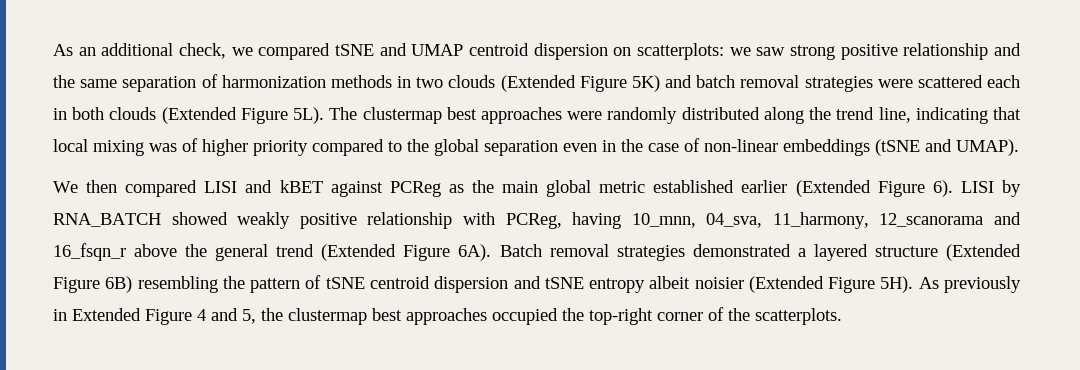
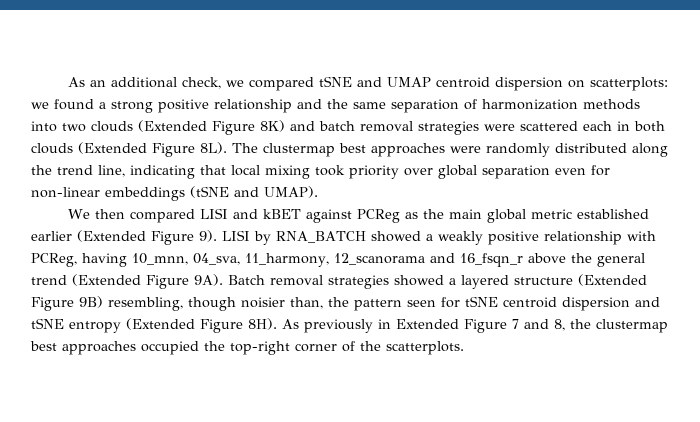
- As an additional check, we compared tSNE and UMAP centroid dispersion on scatterplots: we saw strong positive relationship and the same separation of harmonization methods in two clouds (Extended Figure 5K) and batch removal strategies were scattered each in both clouds (Extended Figure 5L).
+ As an additional check, we compared tSNE and UMAP centroid dispersion on scatterplots: we found a strong positive relationship and the same separation of harmonization methods into two clouds (Extended Figure 8K) and batch removal strategies were scattered each in both clouds (Extended Figure 8L).
- The clustermap best approaches were randomly distributed along the trend line, indicating that local mixing was of higher priority compared to the global separation even in the case of non-linear embeddings (tSNE and UMAP).
+ The clustermap best approaches were randomly distributed along the trend line, indicating that local mixing took priority over global separation even for non-linear embeddings (tSNE and UMAP).
- We then compared LISI and kBET against PCReg as the main global metric established earlier (Extended Figure 6).
+ We then compared LISI and kBET against PCReg as the main global metric established earlier (Extended Figure 9).
- LISI by RNA_BATCH showed weakly positive relationship with PCReg, having 10_mnn, 04_sva, 11_harmony, 12_scanorama and 16_fsqn_r above the general trend (Extended Figure 6A).
+ LISI by RNA_BATCH showed a weakly positive relationship with PCReg, having 10_mnn, 04_sva, 11_harmony, 12_scanorama and 16_fsqn_r above the general trend (Extended Figure 9A).
- Batch removal strategies demonstrated a layered structure (Extended Figure 6B) resembling the pattern of tSNE centroid dispersion and tSNE entropy albeit noisier (Extended Figure 5H).
+ Batch removal strategies showed a layered structure (Extended Figure 9B) resembling, though noisier than, the pattern seen for tSNE centroid dispersion and tSNE entropy (Extended Figure 8H).
- As previously in Extended Figure 4 and 5, the clustermap best approaches occupied the top-right corner of the scatterplots.
+ As previously in Extended Figure 7 and 8, the clustermap best approaches occupied the top-right corner of the scatterplots.

